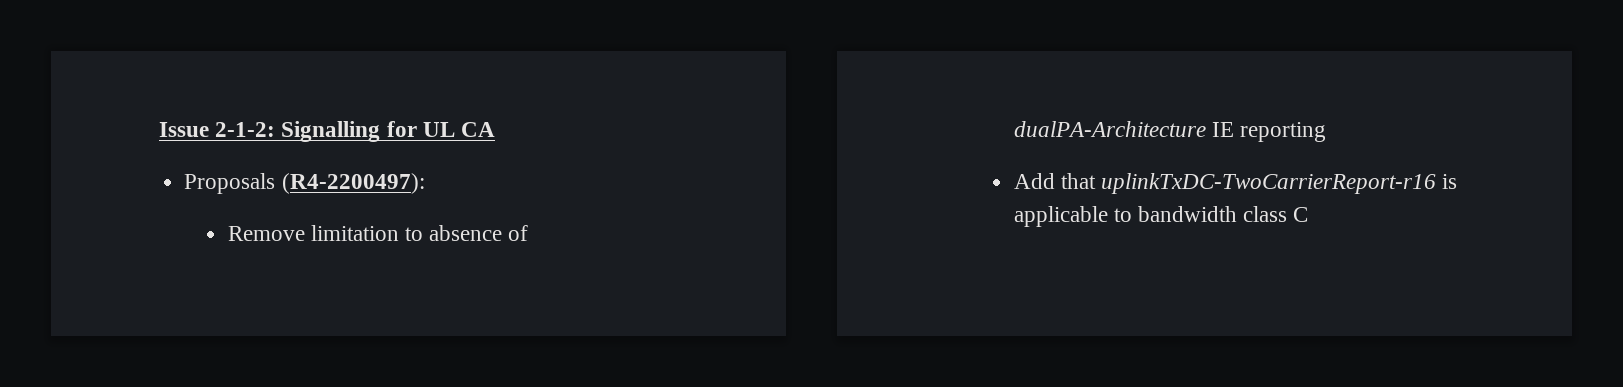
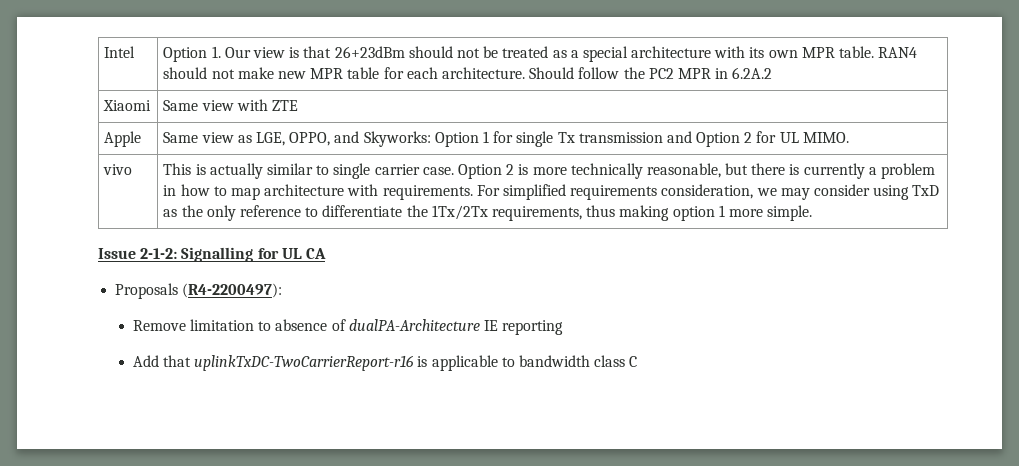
+ Intel | Option 1. Our view is that 26+23dBm should not be treated as a special architecture with its own MPR table. RAN4 should not make new MPR table for each architecture. Should follow the PC2 MPR in 6.2A.2
+ Xiaomi | Same view with ZTE
+ Apple | Same view as LGE, OPPO, and Skyworks: Option 1 for single Tx transmission and Option 2 for UL MIMO.
+ vivo | This is actually similar to single carrier case. Option 2 is more technically reasonable, but there is currently a problem in how to map architecture with requirements. For simplified requirements consideration, we may consider using TxD as the only reference to differentiate the 1Tx/2Tx requirements, thus making option 1 more simple.

